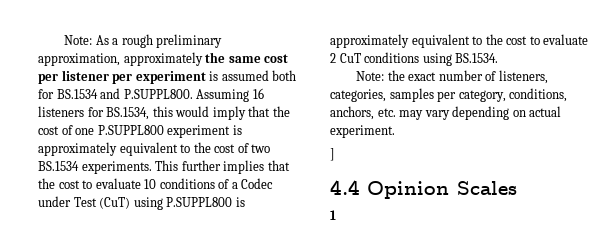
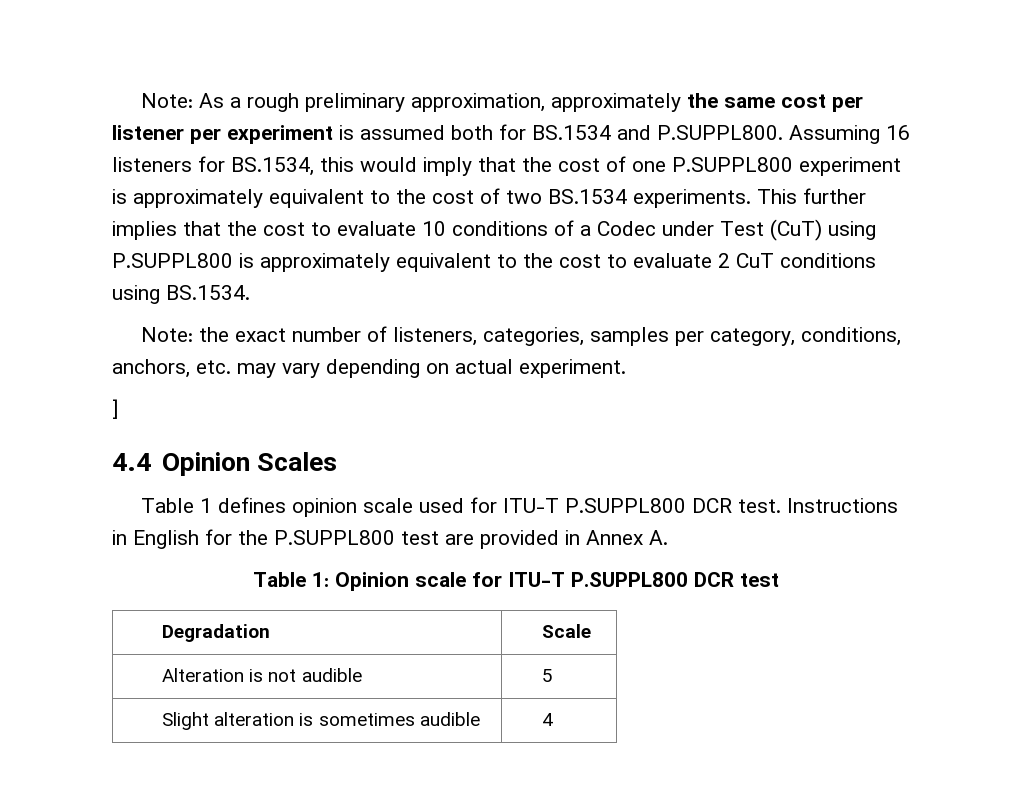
- 1
+ Table 1 defines opinion scale used for ITU-T P.SUPPL800 DCR test. Instructions in English for the P.SUPPL800 test are provided in Annex A.
+ Table 1: Opinion scale for ITU-T P.SUPPL800 DCR test
+ Degradation | Scale
+ Alteration is not audible | 5
+ Slight alteration is sometimes audible | 4

